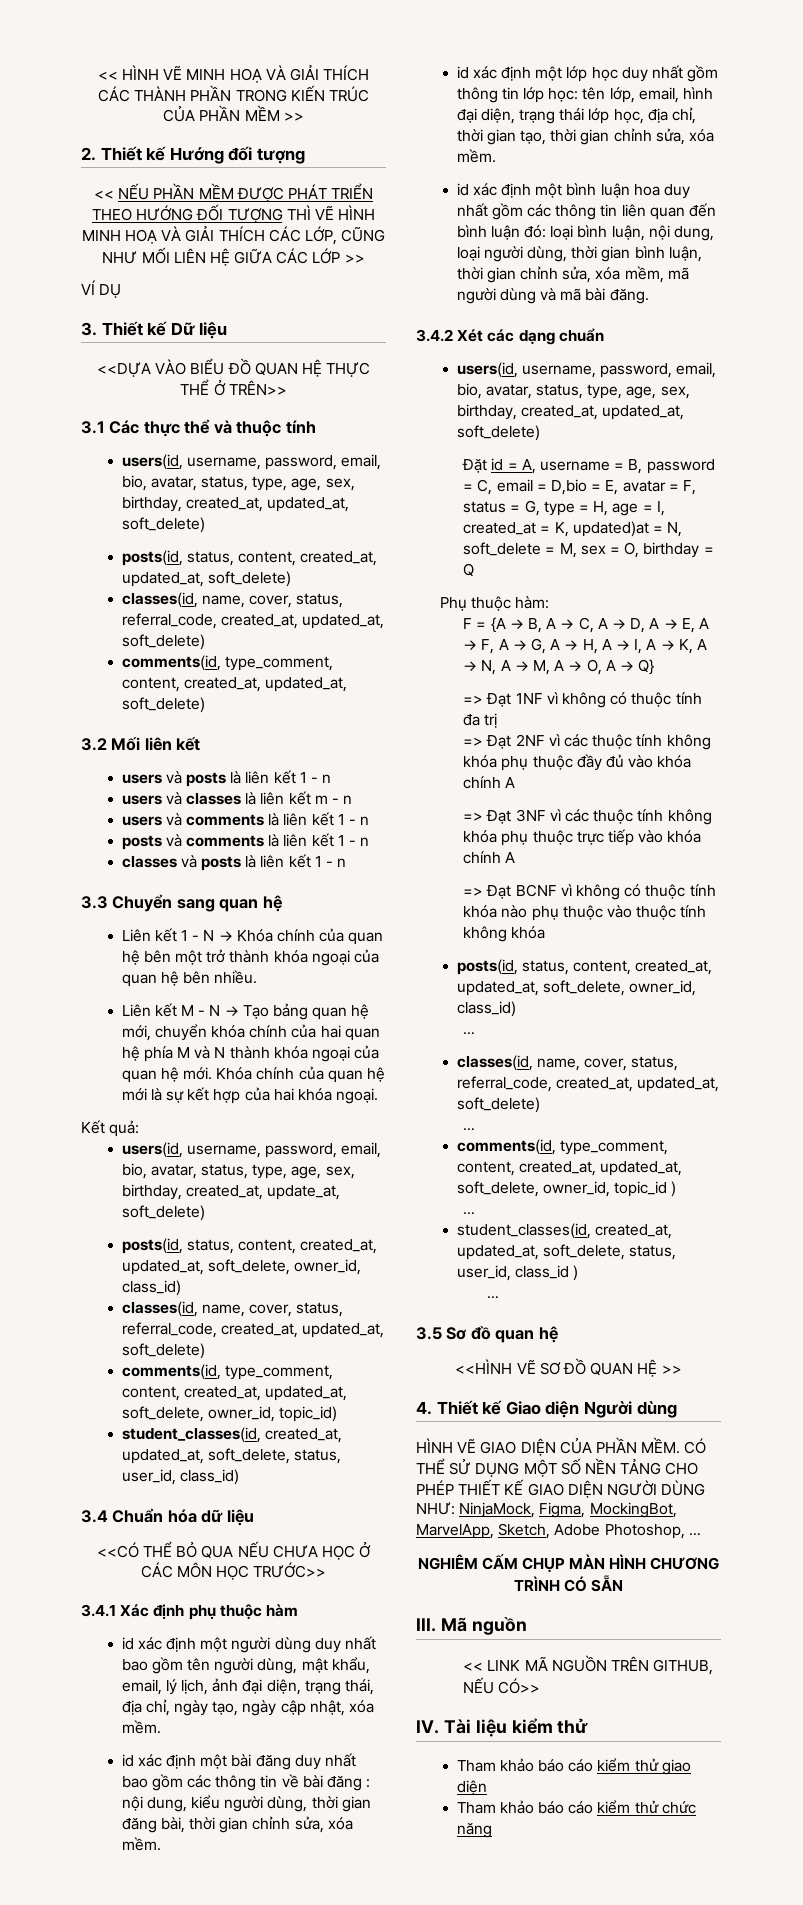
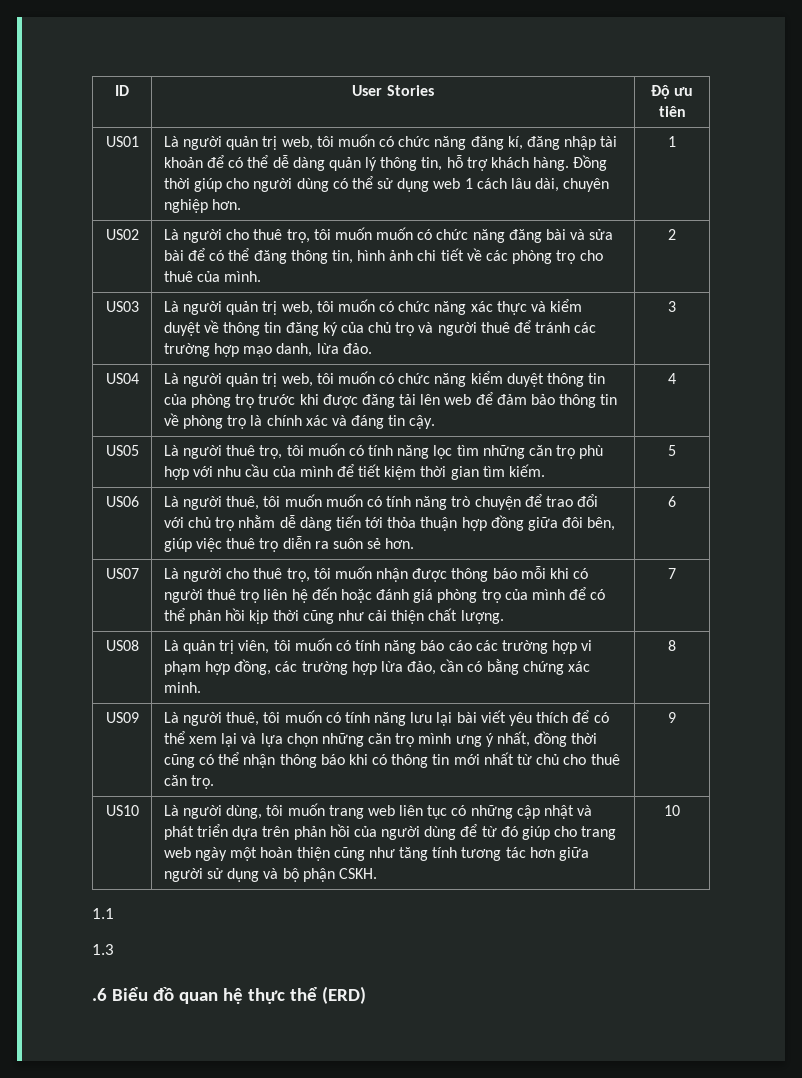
- << HÌNH VẼ MINH HOẠ VÀ GIẢI THÍCH CÁC THÀNH PHẦN TRONG KIẾN TRÚC CỦA PHẦN MỀM >>
- 2. Thiết kế Hướng đối tượng
- << NẾU PHẦN MỀM ĐƯỢC PHÁT TRIỂN THEO HƯỚNG ĐỐI TƯỢNG THÌ VẼ HÌNH MINH HOẠ VÀ GIẢI THÍCH CÁC LỚP, CŨNG NHƯ MỐI LIÊN HỆ GIỮA CÁC LỚP >>
- VÍ DỤ
- 3. Thiết kế Dữ liệu
- <<DỰA VÀO BIỂU ĐỒ QUAN HỆ THỰC THỂ Ở TRÊN>>
- 3.1 Các thực thể và thuộc tính
- users(id, username, password, email, bio, avatar, status, type, age, sex, birthday, created_at, updated_at, soft_delete)
- posts(id, status, content, created_at, updated_at, soft_delete)
- classes(id, name, cover, status, referral_code, created_at, updated_at, soft_delete)
- comments(id, type_comment, content, created_at, updated_at, soft_delete)
- 3.2 Mối liên kết
- users và posts là liên kết 1 - n
- users và classes là liên kết m - n
- users và comments là liên kết 1 - n
- posts và comments là liên kết 1 - n
- classes và posts là liên kết 1 - n
- 3.3 Chuyển sang quan hệ
- Liên kết 1 - N → Khóa chính của quan hệ bên một trở thành khóa ngoại của quan hệ bên nhiều.
- Liên kết M - N → Tạo bảng quan hệ mới, chuyển khóa chính của hai quan hệ phía M và N thành khóa ngoại của quan hệ mới. Khóa chính của quan hệ mới là sự kết hợp của hai khóa ngoại.
- Kết quả:
- users(id, username, password, email, bio, avatar, status, type, age, sex, birthday, created_at, update_at, soft_delete)
- posts(id, status, content, created_at, updated_at, soft_delete, owner_id, class_id)
- classes(id, name, cover, status, referral_code, created_at, updated_at, soft_delete)
- comments(id, type_comment, content, created_at, updated_at, soft_delete, owner_id, topic_id)
- student_classes(id, created_at, updated_at, soft_delete, status, user_id, class_id)
- 3.4 Chuẩn hóa dữ liệu
- <<CÓ THỂ BỎ QUA NẾU CHƯA HỌC Ở CÁC MÔN HỌC TRƯỚC>>
- 3.4.1 Xác định phụ thuộc hàm
- id xác định một người dùng duy nhất bao gồm tên người dùng, mật khẩu, email, lý lịch, ảnh đại diện, trạng thái, địa chỉ, ngày tạo, ngày cập nhật, xóa mềm.
- id xác định một bài đăng duy nhất bao gồm các thông tin về bài đăng : nội dung, kiểu người dùng, thời gian đăng bài, thời gian chỉnh sửa, xóa mềm.
- id xác định một lớp học duy nhất gồm thông tin lớp học: tên lớp, email, hình đại diện, trạng thái lớp học, địa chỉ, thời gian tạo, thời gian chỉnh sửa, xóa mềm.
- id xác định một bình luận hoa duy nhất gồm các thông tin liên quan đến bình luận đó: loại bình luận, nội dung, loại người dùng, thời gian bình luận, thời gian chỉnh sửa, xóa mềm, mã người dùng và mã bài đăng.
- 3.4.2 Xét các dạng chuẩn
- users(id, username, password, email, bio, avatar, status, type, age, sex, birthday, created_at, updated_at, soft_delete)
- Đặt id = A, username = B, password = C, email = D,bio = E, avatar = F, status = G, type = H, age = I, created_at = K, updated)at = N, soft_delete = M, sex = O, birthday = Q
- Phụ thuộc hàm:
- F = {A → B, A → C, A → D, A → E, A → F, A → G, A → H, A → I, A → K, A → N, A → M, A → O, A → Q}
- => Đạt 1NF vì không có thuộc tính đa trị
- => Đạt 2NF vì các thuộc tính không khóa phụ thuộc đầy đủ vào khóa chính A
- => Đạt 3NF vì các thuộc tính không khóa phụ thuộc trực tiếp vào khóa chính A
- => Đạt BCNF vì không có thuộc tính khóa nào phụ thuộc vào thuộc tính không khóa
- posts(id, status, content, created_at, updated_at, soft_delete, owner_id, class_id)
- …
- classes(id, name, cover, status, referral_code, created_at, updated_at, soft_delete)
- …
- comments(id, type_comment, content, created_at, updated_at, soft_delete, owner_id, topic_id )
- …
- student_classes(id, created_at, updated_at, soft_delete, status, user_id, class_id )
- …
- 3.5 Sơ đồ quan hệ
- <<HÌNH VẼ SƠ ĐỒ QUAN HỆ >>
- 4. Thiết kế Giao diện Người dùng
- HÌNH VẼ GIAO DIỆN CỦA PHẦN MỀM. CÓ THỂ SỬ DỤNG MỘT SỐ NỀN TẢNG CHO PHÉP THIẾT KẾ GIAO DIỆN NGƯỜI DÙNG NHƯ: NinjaMock, Figma, MockingBot, MarvelApp, Sketch, Adobe Photoshop, …
- NGHIÊM CẤM CHỤP MÀN HÌNH CHƯƠNG TRÌNH CÓ SẴN
- III. Mã nguồn
- << LINK MÃ NGUỒN TRÊN GITHUB, NẾU CÓ>>
- IV. Tài liệu kiểm thử
- Tham khảo báo cáo kiểm thử giao diện
- Tham khảo báo cáo kiểm thử chức năng
+ ID | User Stories | Độ ưu tiên
+ US01 | Là người quản trị web, tôi muốn có chức năng đăng kí, đăng nhập tài khoản để có thể dễ dàng quản lý thông tin, hỗ trợ khách hàng. Đồng thời giúp cho người dùng có thể sử dụng web 1 cách lâu dài, chuyên nghiệp hơn. | 1
+ US02 | Là người cho thuê trọ, tôi muốn muốn có chức năng đăng bài và sửa bài để có thể đăng thông tin, hình ảnh chi tiết về các phòng trọ cho thuê của mình. | 2
+ US03 | Là người quản trị web, tôi muốn có chức năng xác thực và kiểm duyệt về thông tin đăng ký của chủ trọ và người thuê để tránh các trường hợp mạo danh, lừa đảo. | 3
+ US04 | Là người quản trị web, tôi muốn có chức năng kiểm duyệt thông tin của phòng trọ trước khi được đăng tải lên web để đảm bảo thông tin về phòng trọ là chính xác và đáng tin cậy. | 4
+ US05 | Là người thuê trọ, tôi muốn có tính năng lọc tìm những căn trọ phù hợp với nhu cầu của mình để tiết kiệm thời gian tìm kiếm. | 5
+ US06 | Là người thuê, tôi muốn muốn có tính năng trò chuyện để trao đổi với chủ trọ nhằm dễ dàng tiến tới thỏa thuận hợp đồng giữa đôi bên, giúp việc thuê trọ diễn ra suôn sẻ hơn. | 6
+ US07 | Là người cho thuê trọ, tôi muốn nhận được thông báo mỗi khi có người thuê trọ liên hệ đến hoặc đánh giá phòng trọ của mình để có thể phản hồi kịp thời cũng như cải thiện chất lượng. | 7
+ US08 | Là quản trị viên, tôi muốn có tính năng báo cáo các trường hợp vi phạm hợp đồng, các trường hợp lừa đảo, cần có bằng chứng xác minh. | 8
+ US09 | Là người thuê, tôi muốn có tính năng lưu lại bài viết yêu thích để có thể xem lại và lựa chọn những căn trọ mình ưng ý nhất, đồng thời cũng có thể nhận thông báo khi có thông tin mới nhất từ chủ cho thuê căn trọ. | 9
+ US10 | Là người dùng, tôi muốn trang web liên tục có những cập nhật và phát triển dựa trên phản hồi của người dùng để từ đó giúp cho trang web ngày một hoàn thiện cũng như tăng tính tương tác hơn giữa người sử dụng và bộ phận CSKH. | 10
+ 1.1
+ 1.3
+ .6 Biểu đồ quan hệ thực thể (ERD)

